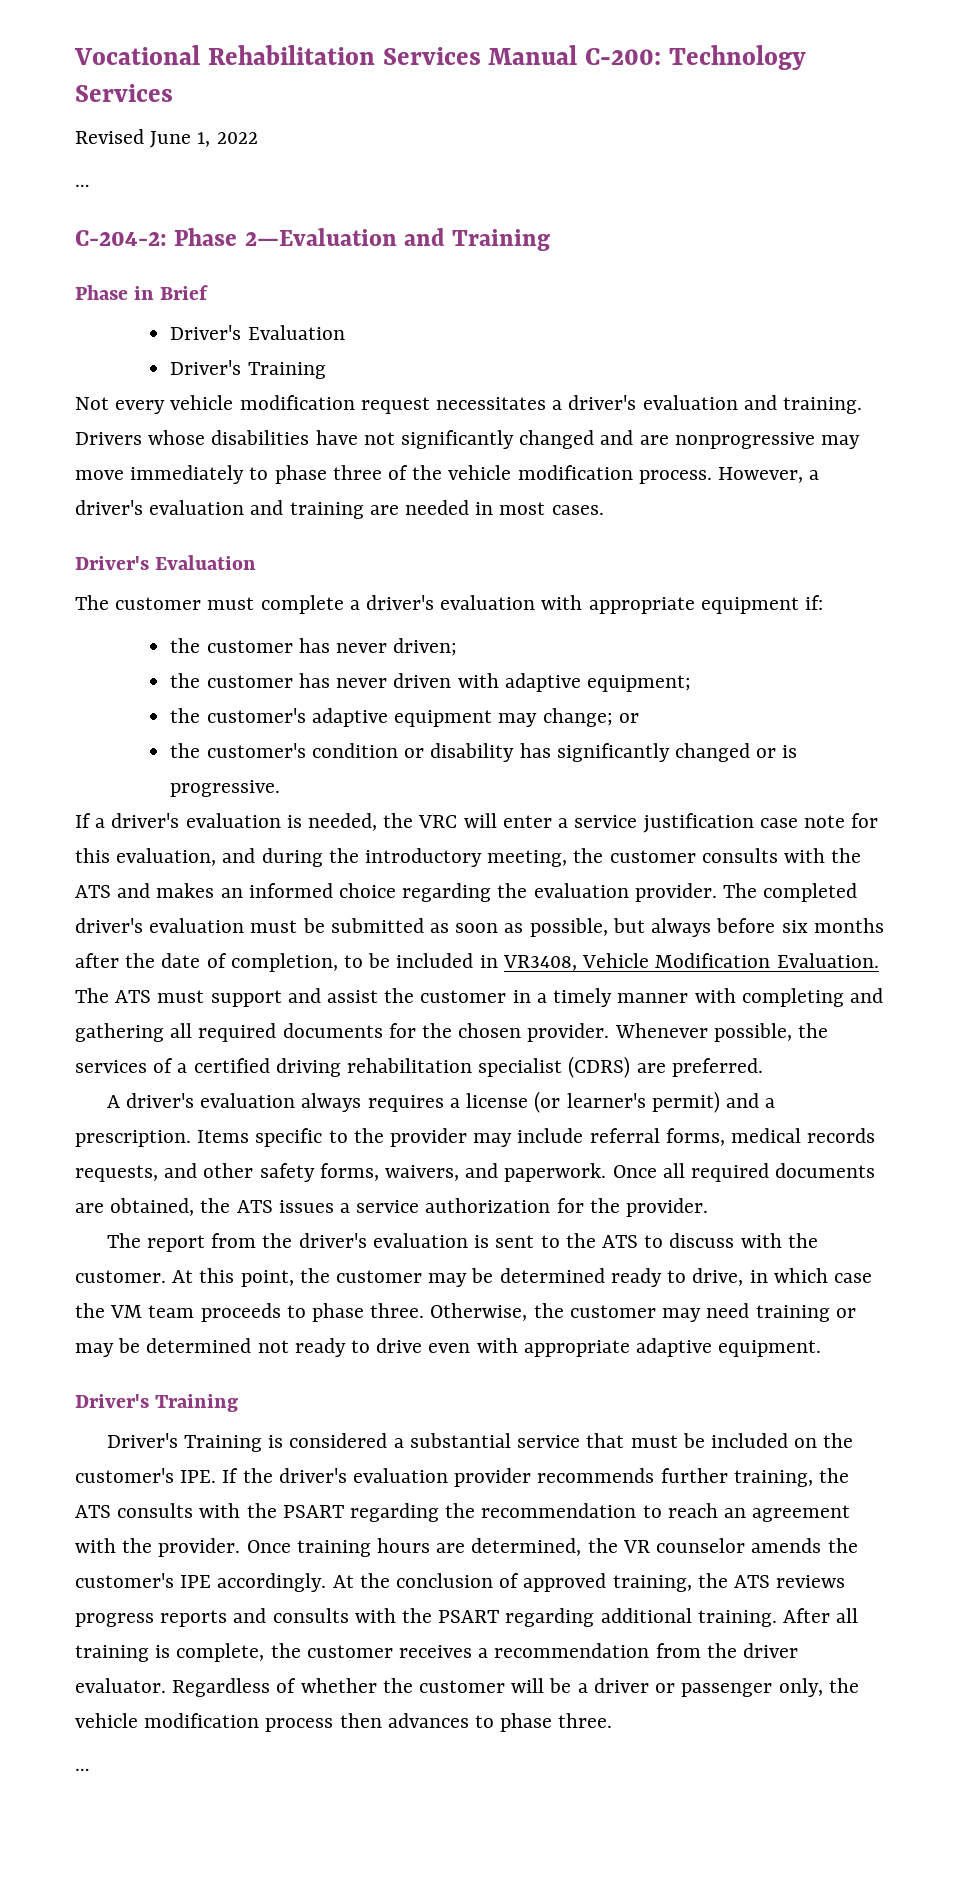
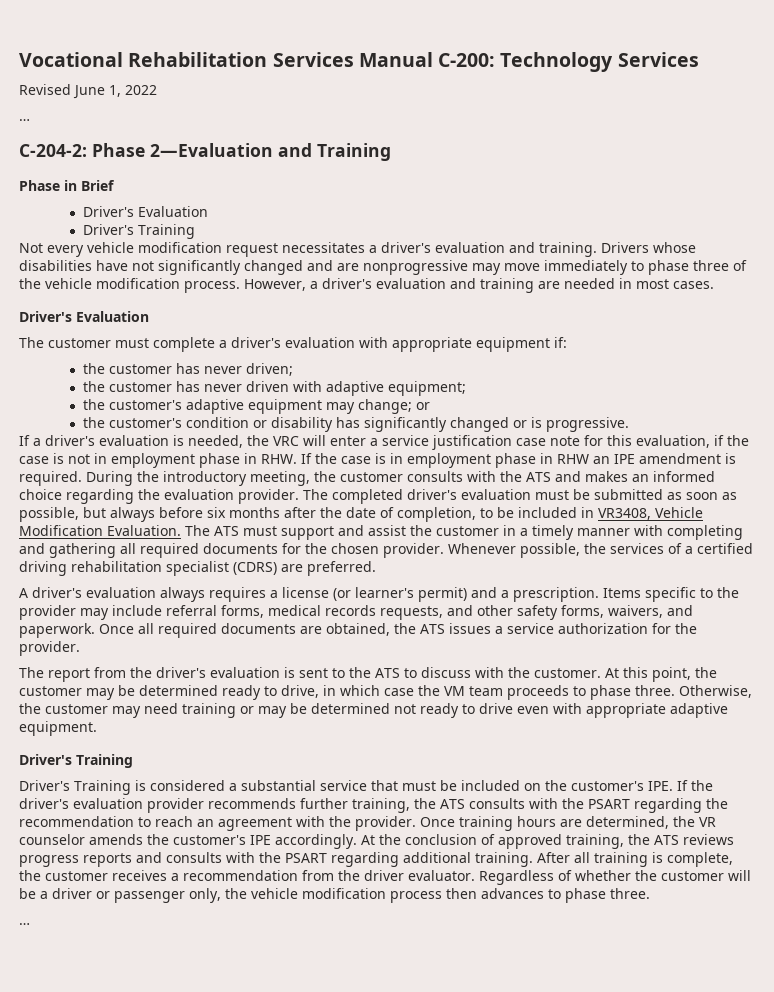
- If a driver's evaluation is needed, the VRC will enter a service justification case note for this evaluation, and during the introductory meeting, the customer consults with the ATS and makes an informed choice regarding the evaluation provider.
+ If a driver's evaluation is needed, the VRC will enter a service justification case note for this evaluation, if the case is not in employment phase in RHW. If the case is in employment phase in RHW an IPE amendment is required. During the introductory meeting, the customer consults with the ATS and makes an informed choice regarding the evaluation provider.

